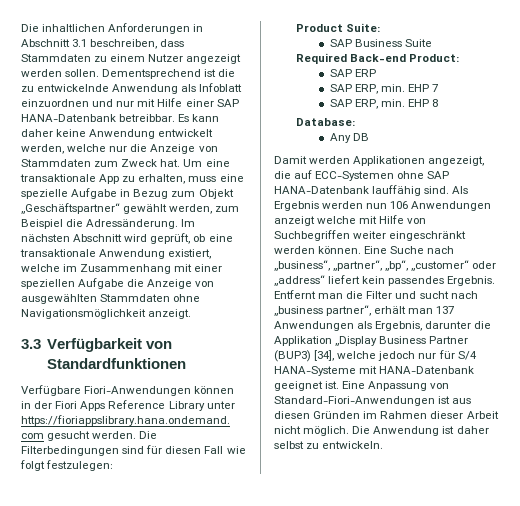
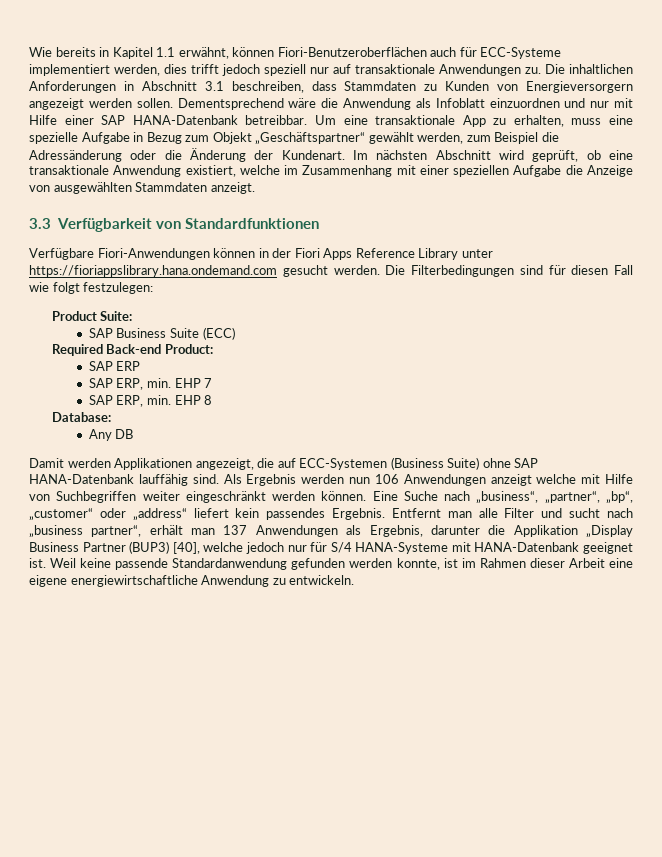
+ Wie bereits in Kapitel 1.1 erwähnt, können Fiori-Benutzeroberflächen auch für ECC-Systeme implementiert werden, dies trifft jedoch speziell nur auf transaktionale Anwendungen zu.
- Die inhaltlichen Anforderungen in Abschnitt 3.1 beschreiben, dass Stammdaten zu einem Nutzer angezeigt werden sollen.
+ Die inhaltlichen Anforderungen in Abschnitt 3.1 beschreiben, dass Stammdaten zu Kunden von Energieversorgern angezeigt werden sollen.
- Dementsprechend ist die zu entwickelnde Anwendung als Infoblatt einzuordnen und nur mit Hilfe einer SAP HANA-Datenbank betreibbar.
+ Dementsprechend wäre die Anwendung als Infoblatt einzuordnen und nur mit Hilfe einer SAP HANA-Datenbank betreibbar.
- Es kann daher keine Anwendung entwickelt werden, welche nur die Anzeige von Stammdaten zum Zweck hat.
- Um eine transaktionale App zu erhalten, muss eine spezielle Aufgabe in Bezug zum Objekt „Geschäftspartner“ gewählt werden, zum Beispiel die Adressänderung.
+ Um eine transaktionale App zu erhalten, muss eine spezielle Aufgabe in Bezug zum Objekt „Geschäftspartner“ gewählt werden, zum Beispiel die Adressänderung oder die Änderung der Kundenart.
- Im nächsten Abschnitt wird geprüft, ob eine transaktionale Anwendung existiert, welche im Zusammenhang mit einer speziellen Aufgabe die Anzeige von ausgewählten Stammdaten ohne Navigationsmöglichkeit anzeigt.
+ Im nächsten Abschnitt wird geprüft, ob eine transaktionale Anwendung existiert, welche im Zusammenhang mit einer speziellen Aufgabe die Anzeige von ausgewählten Stammdaten anzeigt.
- SAP Business Suite
+ SAP Business Suite (ECC)
- Damit werden Applikationen angezeigt, die auf ECC-Systemen ohne SAP HANA-Datenbank lauffähig sind.
+ Damit werden Applikationen angezeigt, die auf ECC-Systemen (Business Suite) ohne SAP HANA-Datenbank lauffähig sind.
- Entfernt man die Filter und sucht nach „business partner“, erhält man 137 Anwendungen als Ergebnis, darunter die Applikation „Display Business Partner (BUP3) [34], welche jedoch nur für S/4 HANA-Systeme mit HANA-Datenbank geeignet ist.
+ Entfernt man alle Filter und sucht nach „business partner“, erhält man 137 Anwendungen als Ergebnis, darunter die Applikation „Display Business Partner (BUP3) [40], welche jedoch nur für S/4 HANA-Systeme mit HANA-Datenbank geeignet ist.
- Eine Anpassung von Standard-Fiori-Anwendungen ist aus diesen Gründen im Rahmen dieser Arbeit nicht möglich. Die Anwendung ist daher selbst zu entwickeln.
+ Weil keine passende Standardanwendung gefunden werden konnte, ist im Rahmen dieser Arbeit eine eigene energiewirtschaftliche Anwendung zu entwickeln.

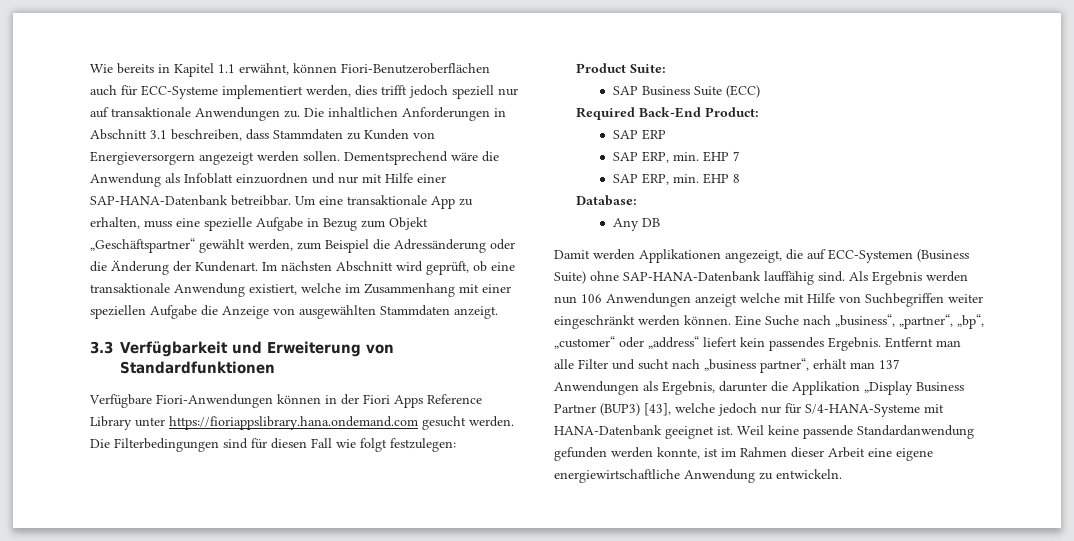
- Dementsprechend wäre die Anwendung als Infoblatt einzuordnen und nur mit Hilfe einer SAP HANA-Datenbank betreibbar.
+ Dementsprechend wäre die Anwendung als Infoblatt einzuordnen und nur mit Hilfe einer SAP-HANA-Datenbank betreibbar.
- 3.3 Verfügbarkeit von Standardfunktionen
+ 3.3 Verfügbarkeit und Erweiterung von Standardfunktionen
- Required Back-end Product:
+ Required Back-End Product:
- Damit werden Applikationen angezeigt, die auf ECC-Systemen (Business Suite) ohne SAP HANA-Datenbank lauffähig sind.
+ Damit werden Applikationen angezeigt, die auf ECC-Systemen (Business Suite) ohne SAP-HANA-Datenbank lauffähig sind.
- Entfernt man alle Filter und sucht nach „business partner“, erhält man 137 Anwendungen als Ergebnis, darunter die Applikation „Display Business Partner (BUP3) [40], welche jedoch nur für S/4 HANA-Systeme mit HANA-Datenbank geeignet ist.
+ Entfernt man alle Filter und sucht nach „business partner“, erhält man 137 Anwendungen als Ergebnis, darunter die Applikation „Display Business Partner (BUP3) [43], welche jedoch nur für S/4-HANA-Systeme mit HANA-Datenbank geeignet ist.

